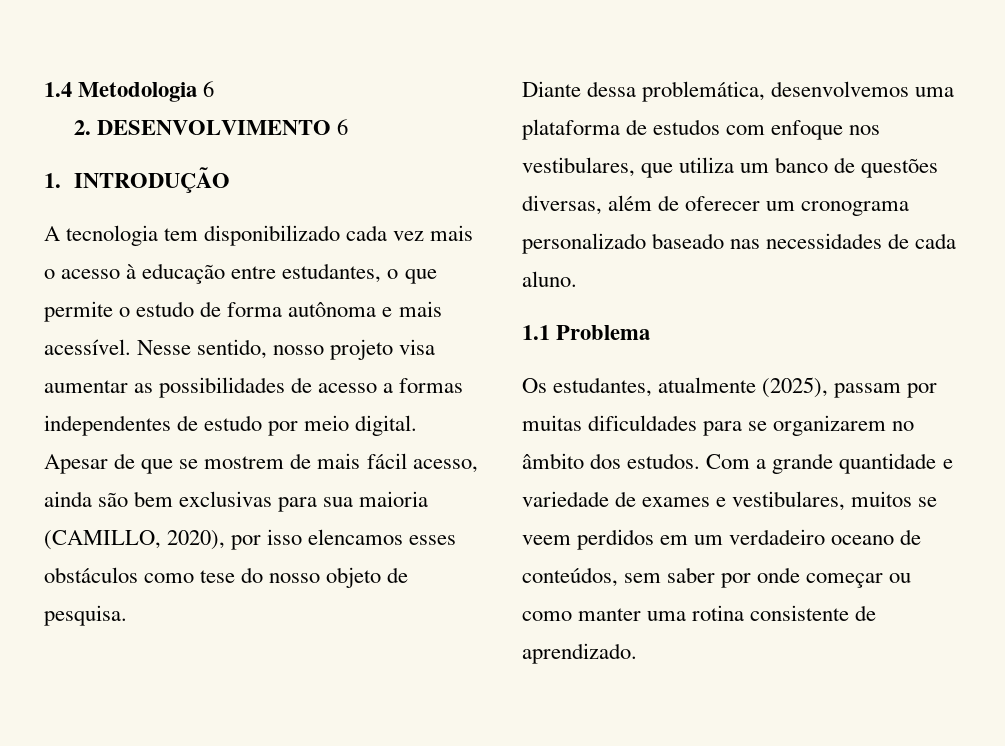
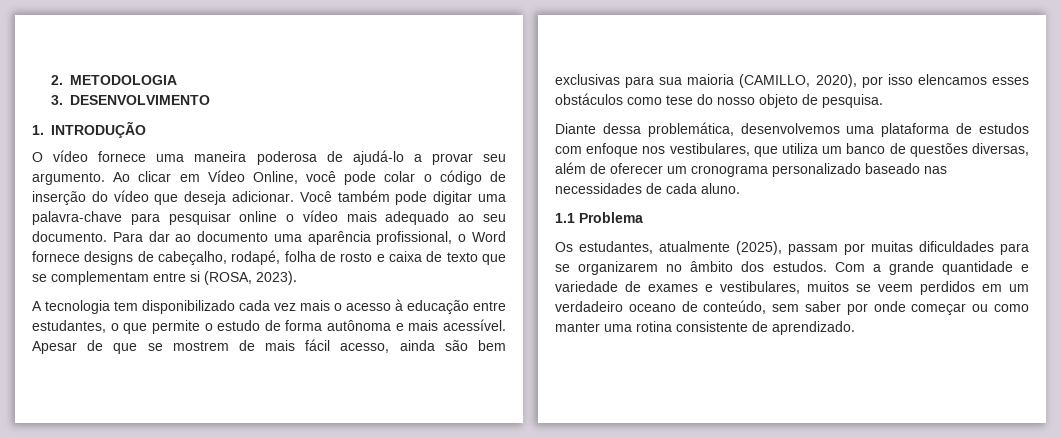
- 1.4 Metodologia 6
- 2. DESENVOLVIMENTO 6
+ 2. METODOLOGIA
+ 3. DESENVOLVIMENTO
+ O vídeo fornece uma maneira poderosa de ajudá-lo a provar seu argumento. Ao clicar em Vídeo Online, você pode colar o código de inserção do vídeo que deseja adicionar. Você também pode digitar uma palavra-chave para pesquisar online o vídeo mais adequado ao seu documento. Para dar ao documento uma aparência profissional, o Word fornece designs de cabeçalho, rodapé, folha de rosto e caixa de texto que se complementam entre si (ROSA, 2023).
- Nesse sentido, nosso projeto visa aumentar as possibilidades de acesso a formas independentes de estudo por meio digital.
- Com a grande quantidade e variedade de exames e vestibulares, muitos se veem perdidos em um verdadeiro oceano de conteúdos, sem saber por onde começar ou como manter uma rotina consistente de aprendizado.
+ Com a grande quantidade e variedade de exames e vestibulares, muitos se veem perdidos em um verdadeiro oceano de conteúdo, sem saber por onde começar ou como manter uma rotina consistente de aprendizado.

